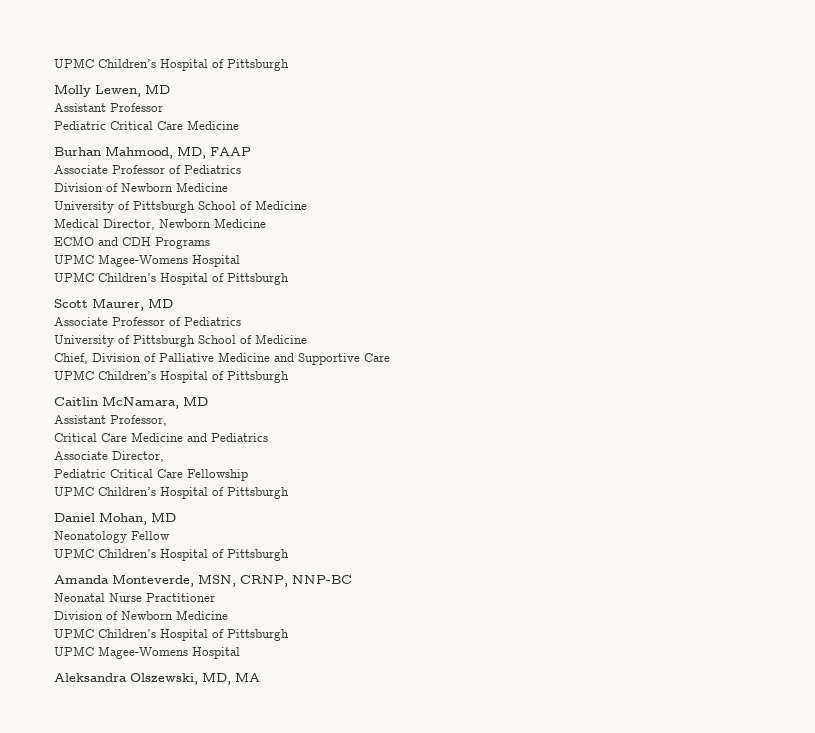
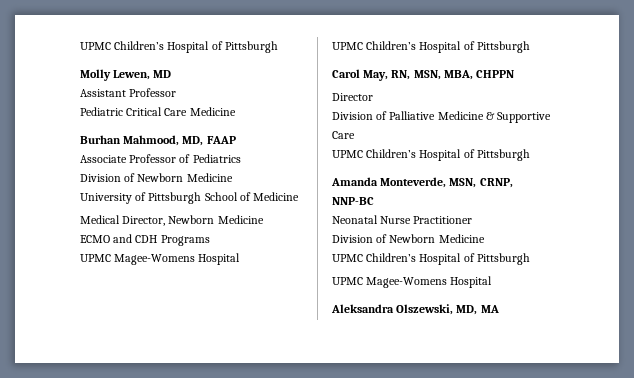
- Scott Maurer, MD
- Associate Professor of Pediatrics
- University of Pittsburgh School of Medicine
- Chief, Division of Palliative Medicine and Supportive Care
+ Carol May, RN, MSN, MBA, CHPPN
+ Director
+ Division of Palliative Medicine & Supportive Care
- Caitlin McNamara, MD
- Assistant Professor,
- Critical Care Medicine and Pediatrics
- Associate Director,
- Pediatric Critical Care Fellowship
- UPMC Children’s Hospital of Pittsburgh
- Daniel Mohan, MD
- Neonatology Fellow
- UPMC Children’s Hospital of Pittsburgh

